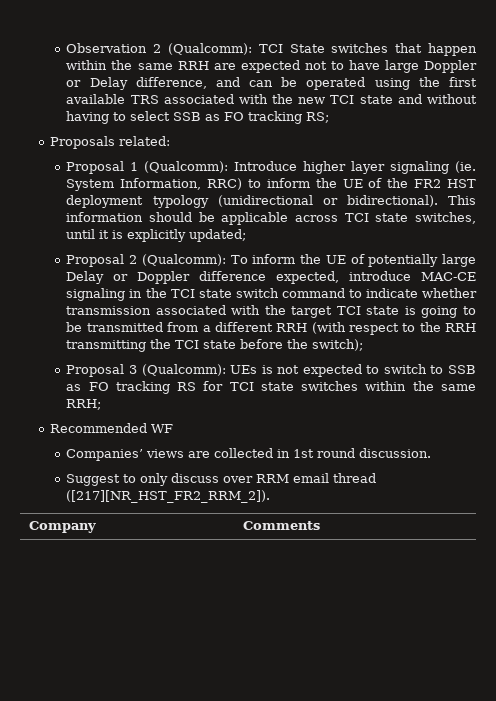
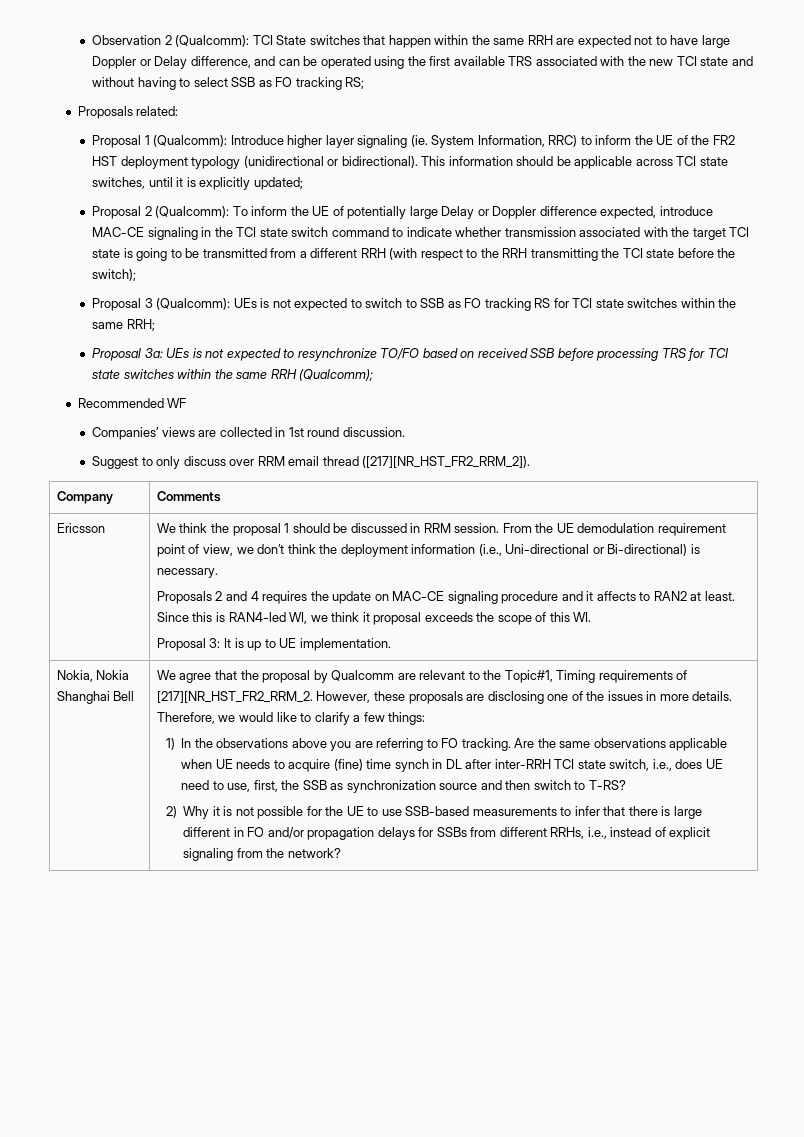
+ Proposal 3a: UEs is not expected to resynchronize TO/FO based on received SSB before processing TRS for TCI state switches within the same RRH (Qualcomm);
+ Ericsson | We think the proposal 1 should be discussed in RRM session. From the UE demodulation requirement point of view, we don’t think the deployment information (i.e., Uni-directional or Bi-directional) is necessary.
+ Proposals 2 and 4 requires the update on MAC-CE signaling procedure and it affects to RAN2 at least. Since this is RAN4-led WI, we think it proposal exceeds the scope of this WI.
+ Proposal 3: It is up to UE implementation.
+ Nokia, Nokia Shanghai Bell | We agree that the proposal by Qualcomm are relevant to the Topic#1, Timing requirements of [217][NR_HST_FR2_RRM_2. However, these proposals are disclosing one of the issues in more details. Therefore, we would like to clarify a few things:
+ 1) In the observations above you are referring to FO tracking. Are the same observations applicable when UE needs to acquire (fine) time synch in DL after inter-RRH TCI state switch, i.e., does UE need to use, first, the SSB as synchronization source and then switch to T-RS?
+ 2) Why it is not possible for the UE to use SSB-based measurements to infer that there is large different in FO and/or propagation delays for SSBs from different RRHs, i.e., instead of explicit signaling from the network?

